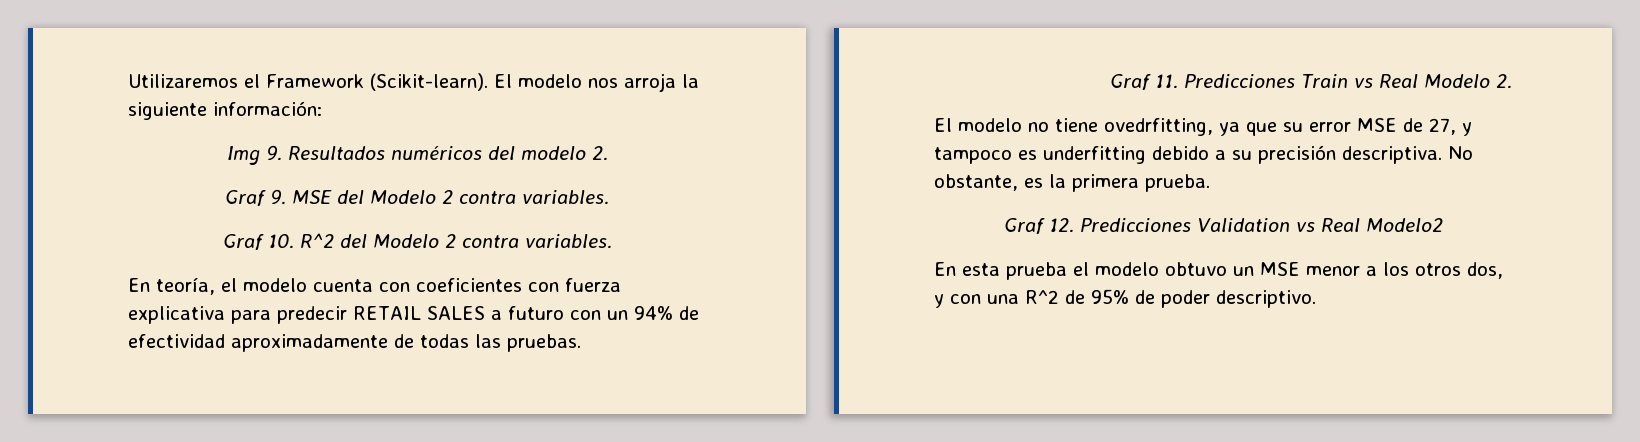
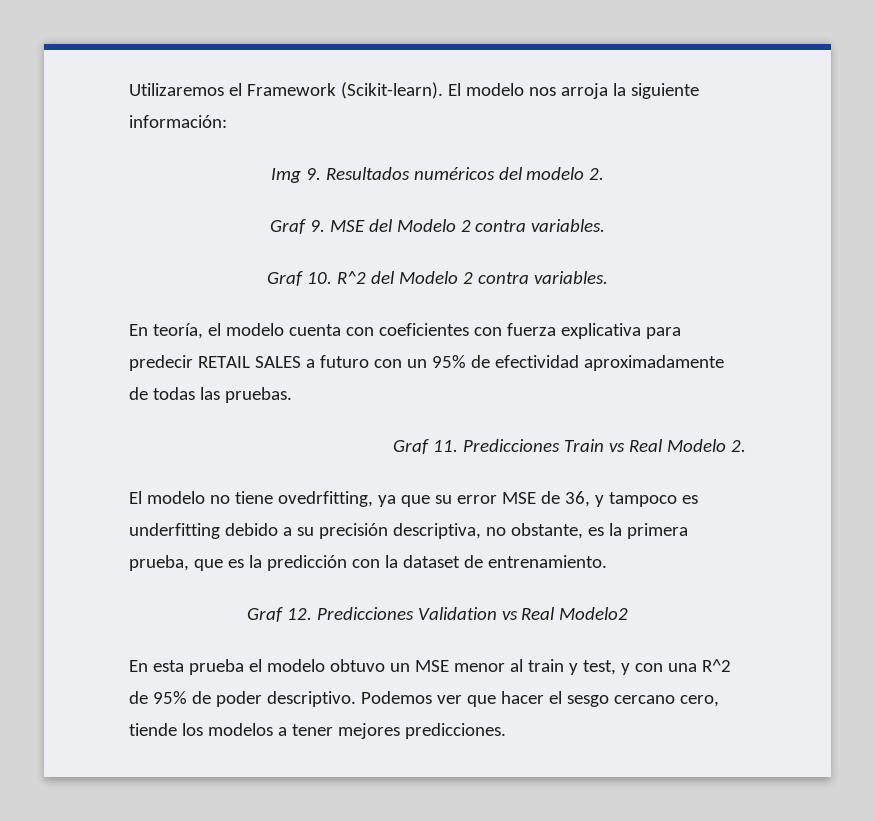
- En teoría, el modelo cuenta con coeficientes con fuerza explicativa para predecir RETAIL SALES a futuro con un 94% de efectividad aproximadamente de todas las pruebas.
+ En teoría, el modelo cuenta con coeficientes con fuerza explicativa para predecir RETAIL SALES a futuro con un 95% de efectividad aproximadamente de todas las pruebas.
- El modelo no tiene ovedrfitting, ya que su error MSE de 27, y tampoco es underfitting debido a su precisión descriptiva. No obstante, es la primera prueba.
+ El modelo no tiene ovedrfitting, ya que su error MSE de 36, y tampoco es underfitting debido a su precisión descriptiva, no obstante, es la primera prueba, que es la predicción con la dataset de entrenamiento.
- En esta prueba el modelo obtuvo un MSE menor a los otros dos, y con una R^2 de 95% de poder descriptivo.
+ En esta prueba el modelo obtuvo un MSE menor al train y test, y con una R^2 de 95% de poder descriptivo.
+ Podemos ver que hacer el sesgo cercano cero, tiende los modelos a tener mejores predicciones.

